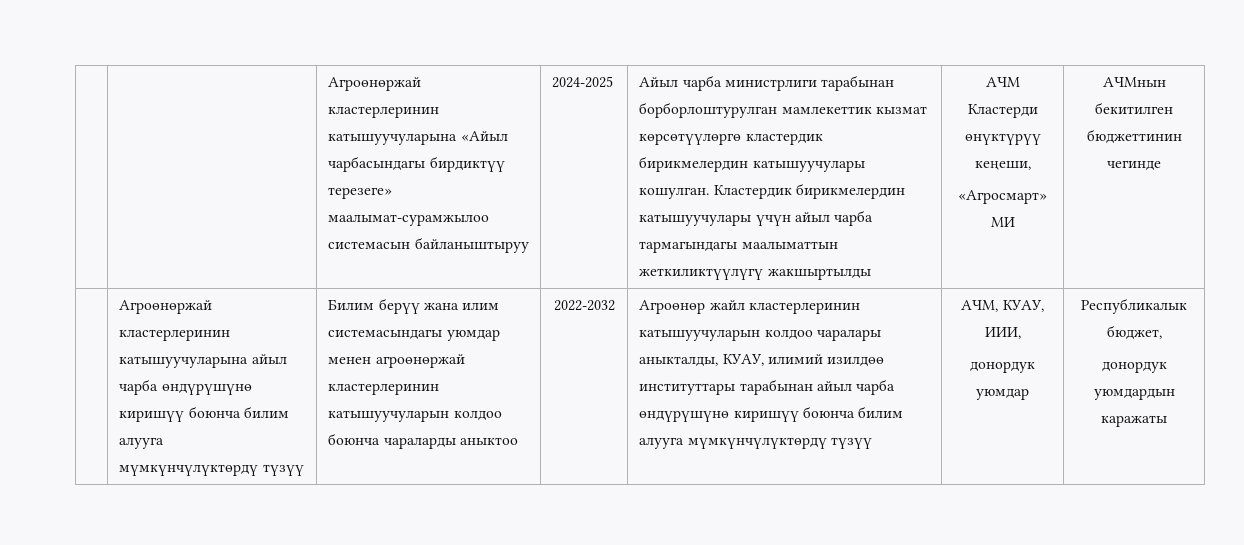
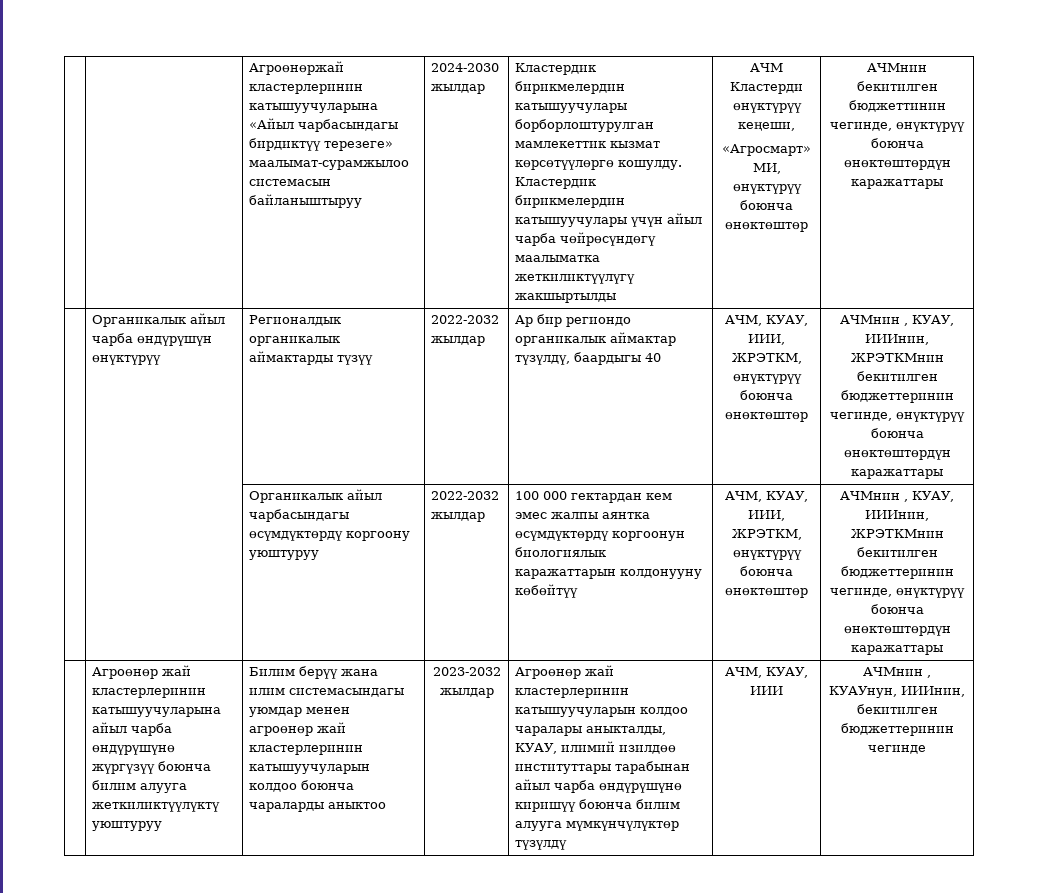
- 2024-2025 | Айыл чарба министрлиги тарабынан борборлоштурулган мамлекеттик кызмат көрсөтүүлөргө кластердик бирикмелердин катышуучулары кошулган.
+ 2024-2030 жылдар | Кластердик бирикмелердин катышуучулары борборлоштурулган мамлекеттик кызмат көрсөтүүлөргө кошулду.
- Кластердик бирикмелердин катышуучулары үчүн айыл чарба тармагындагы маалыматтын жеткиликтүүлүгү жакшыртылды
+ Кластердик бирикмелердин катышуучулары үчүн айыл чарба чөйрөсүндөгү маалыматка жеткиликтүүлүгү жакшыртылды
- «Агросмарт» МИ | АЧМнын бекитилген бюджеттинин чегинде
- | Агроөнөржай кластерлеринин катышуучуларына айыл чарба өндүрүшүнө киришүү боюнча билим алууга мүмкүнчүлүктөрдү түзүү
+ «Агросмарт» МИ, өнүктүрүү боюнча өнөктөштөр | АЧМнин бекитилген бюджеттинин чегинде, өнүктүрүү боюнча өнөктөштөрдүн каражаттары
+ | Органикалык айыл чарба өндүрүшүн өнүктүрүү | Регионалдык органикалык аймактарды түзүү | 2022-2032 жылдар | Ар бир региондо органикалык аймактар түзүлдү, баардыгы 40 | АЧМ, КУАУ, ИИИ, ЖРЭТКМ, өнүктүрүү боюнча өнөктөштөр | АЧМнин , КУАУ, ИИИнин, ЖРЭТКМнин бекитилген бюджеттеринин чегинде, өнүктүрүү боюнча өнөктөштөрдүн каражаттары
+ | | Органикалык айыл чарбасындагы өсүмдүктөрдү коргоону уюштуруу | 2022-2032 жылдар | 100 000 гектардан кем эмес жалпы аянтка өсүмдүктөрдү коргоонун биологиялык каражаттарын колдонууну көбөйтүү | АЧМ, КУАУ, ИИИ, ЖРЭТКМ, өнүктүрүү боюнча өнөктөштөр | АЧМнин , КУАУ, ИИИнин, ЖРЭТКМнин бекитилген бюджеттеринин чегинде, өнүктүрүү боюнча өнөктөштөрдүн каражаттары
+ | Агроөнөр жай кластерлеринин катышуучуларына айыл чарба өндүрүшүнө жүргүзүү боюнча билим алууга жеткиликтүүлүктү уюштуруу
- Билим берүү жана илим системасындагы уюмдар менен агроөнөржай кластерлеринин катышуучуларын колдоо боюнча чараларды аныктоо
+ Билим берүү жана илим системасындагы уюмдар менен агроөнөр жай кластерлеринин катышуучуларын колдоо боюнча чараларды аныктоо
- 2022-2032 | Агроөнөр жайл кластерлеринин катышуучуларын колдоо чаралары аныкталды, КУАУ, илимий изилдөө институттары тарабынан айыл чарба өндүрүшүнө киришүү боюнча билим алууга мүмкүнчүлүктөрдү түзүү | АЧМ, КУАУ, ИИИ,
- донордук уюмдар | Республикалык бюджет,
- донордук уюмдардын каражаты
+ 2023-2032 жылдар | Агроөнөр жай кластерлеринин катышуучуларын колдоо чаралары аныкталды, КУАУ, илимий изилдөө институттары тарабынан айыл чарба өндүрүшүнө киришүү боюнча билим алууга мүмкүнчүлүктөр түзүлдү | АЧМ, КУАУ, ИИИ | АЧМнин , КУАУнун, ИИИнин, бекитилген бюджеттеринин чегинде

